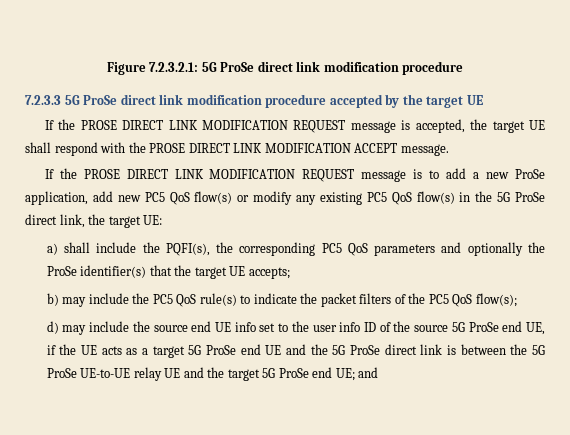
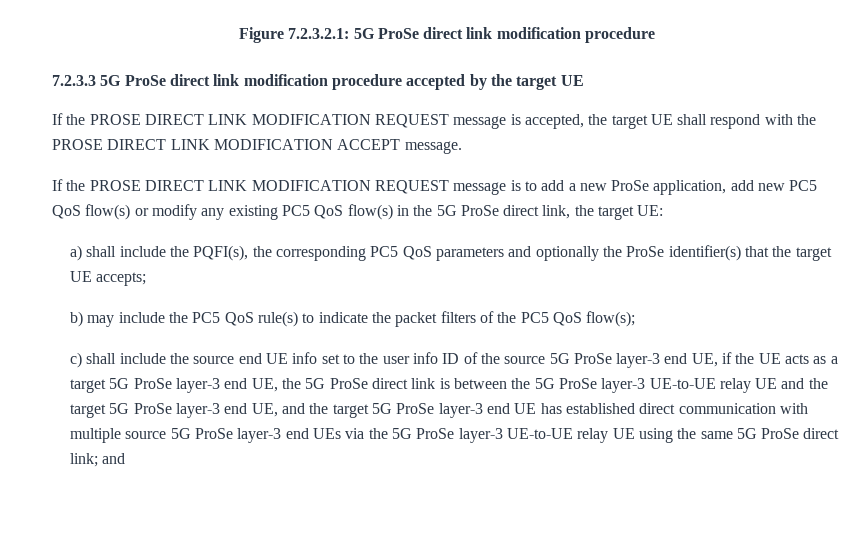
- d) may include the source end UE info set to the user info ID of the source 5G ProSe end UE, if the UE acts as a target 5G ProSe end UE and the 5G ProSe direct link is between the 5G ProSe UE-to-UE relay UE and the target 5G ProSe end UE; and
+ c) shall include the source end UE info set to the user info ID of the source 5G ProSe layer-3 end UE, if the UE acts as a target 5G ProSe layer-3 end UE, the 5G ProSe direct link is between the 5G ProSe layer-3 UE-to-UE relay UE and the target 5G ProSe layer-3 end UE, and the target 5G ProSe layer-3 end UE has established direct communication with multiple source 5G ProSe layer-3 end UEs via the 5G ProSe layer-3 UE-to-UE relay UE using the same 5G ProSe direct link; and

